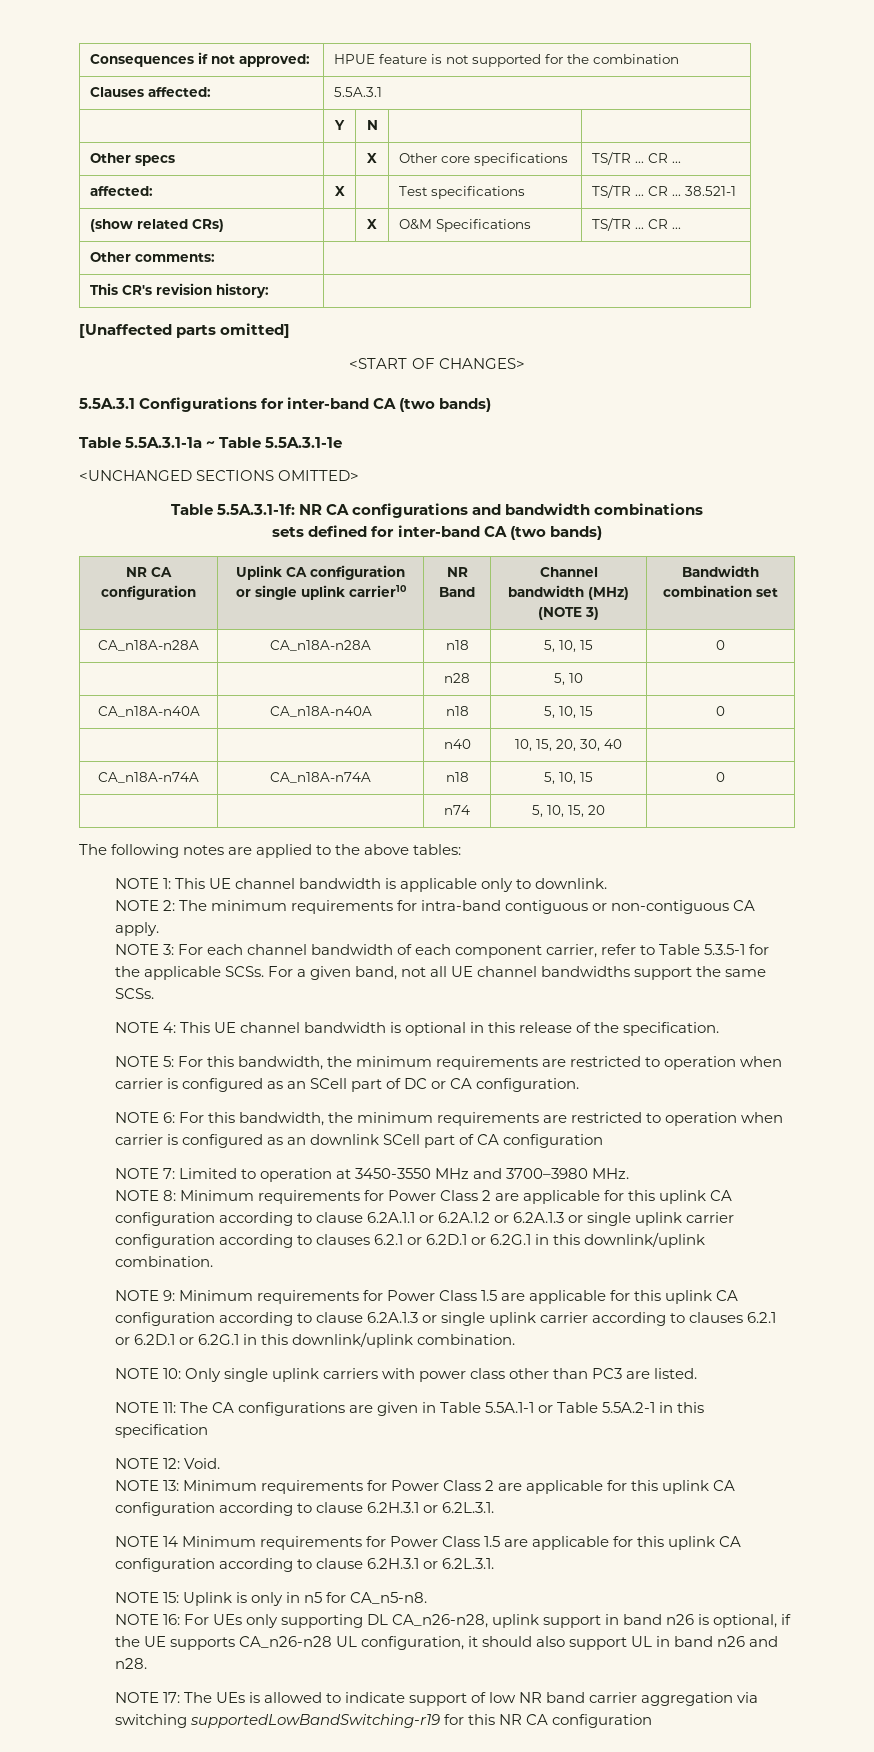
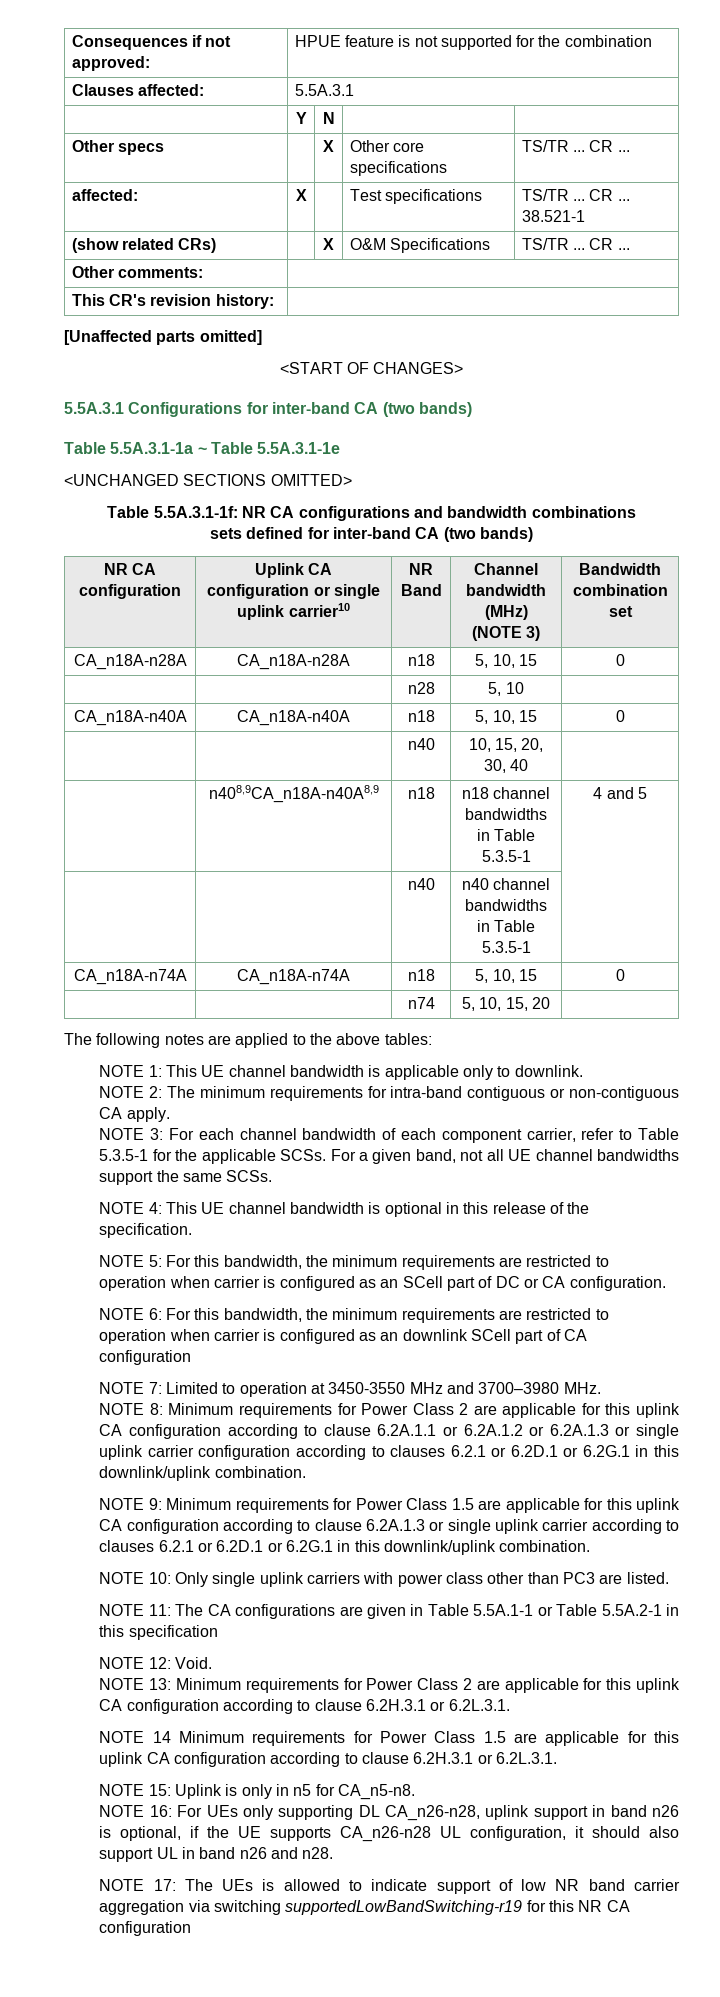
+ | n408,9CA_n18A-n40A8,9 | n18 | n18 channel bandwidths in Table 5.3.5-1 | 4 and 5
+ | | n40 | n40 channel bandwidths in Table 5.3.5-1 |

